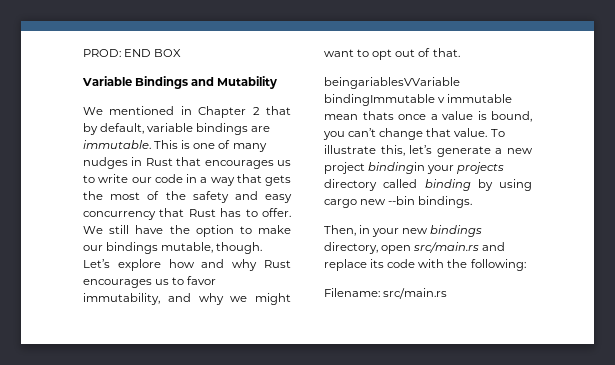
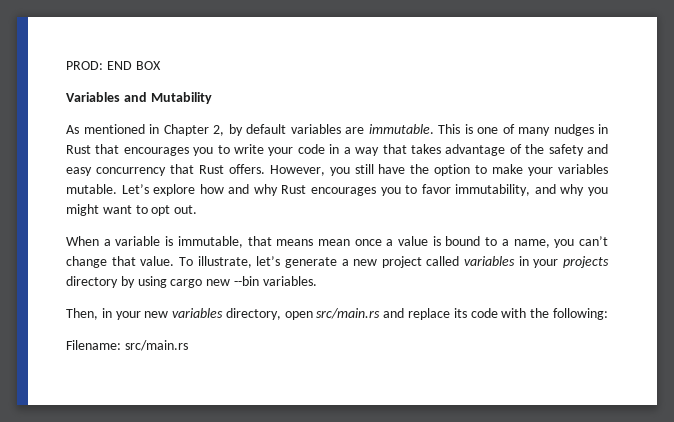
- Variable Bindings and Mutability
+ Variables and Mutability
- We mentioned in Chapter 2 that by default, variable bindings are immutable.
+ As mentioned in Chapter 2, by default variables are immutable.
- This is one of many nudges in Rust that encourages us to write our code in a way that gets the most of the safety and easy concurrency that Rust has to offer. We still have the option to make our bindings mutable, though.
+ This is one of many nudges in Rust that encourages you to write your code in a way that takes advantage of the safety and easy concurrency that Rust offers. However, you still have the option to make your variables mutable.
- Let’s explore how and why Rust encourages us to favor immutability, and why we might want to opt out of that.
- beingariablesVVariable bindingImmutable v immutable mean thats once a value is bound, you can’t change that value.
+ Let’s explore how and why Rust encourages you to favor immutability, and why you might want to opt out.
+ When a variable is immutable, that means mean once a value is bound to a name, you can’t change that value.
- To illustrate this, let’s generate a new project bindingin your projects directory called binding by using cargo new --bin bindings.
+ To illustrate, let’s generate a new project called variables in your projects directory by using cargo new --bin variables.
- Then, in your new bindings directory, open src/main.rs and replace its code with the following:
+ Then, in your new variables directory, open src/main.rs and replace its code with the following:

